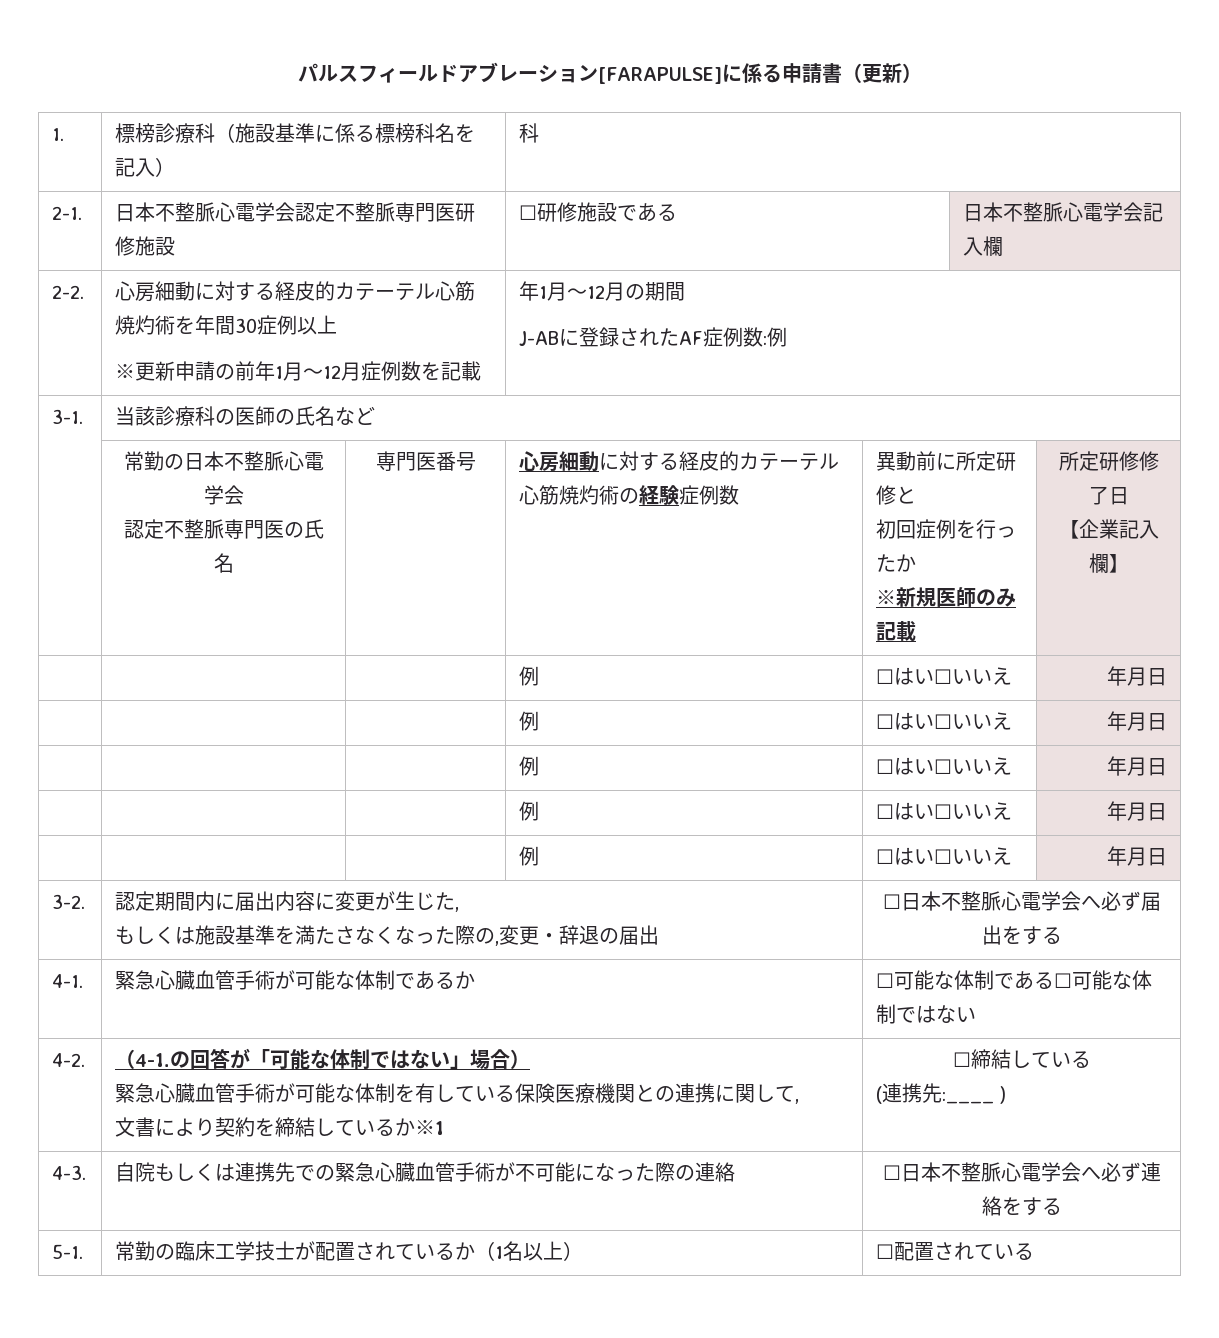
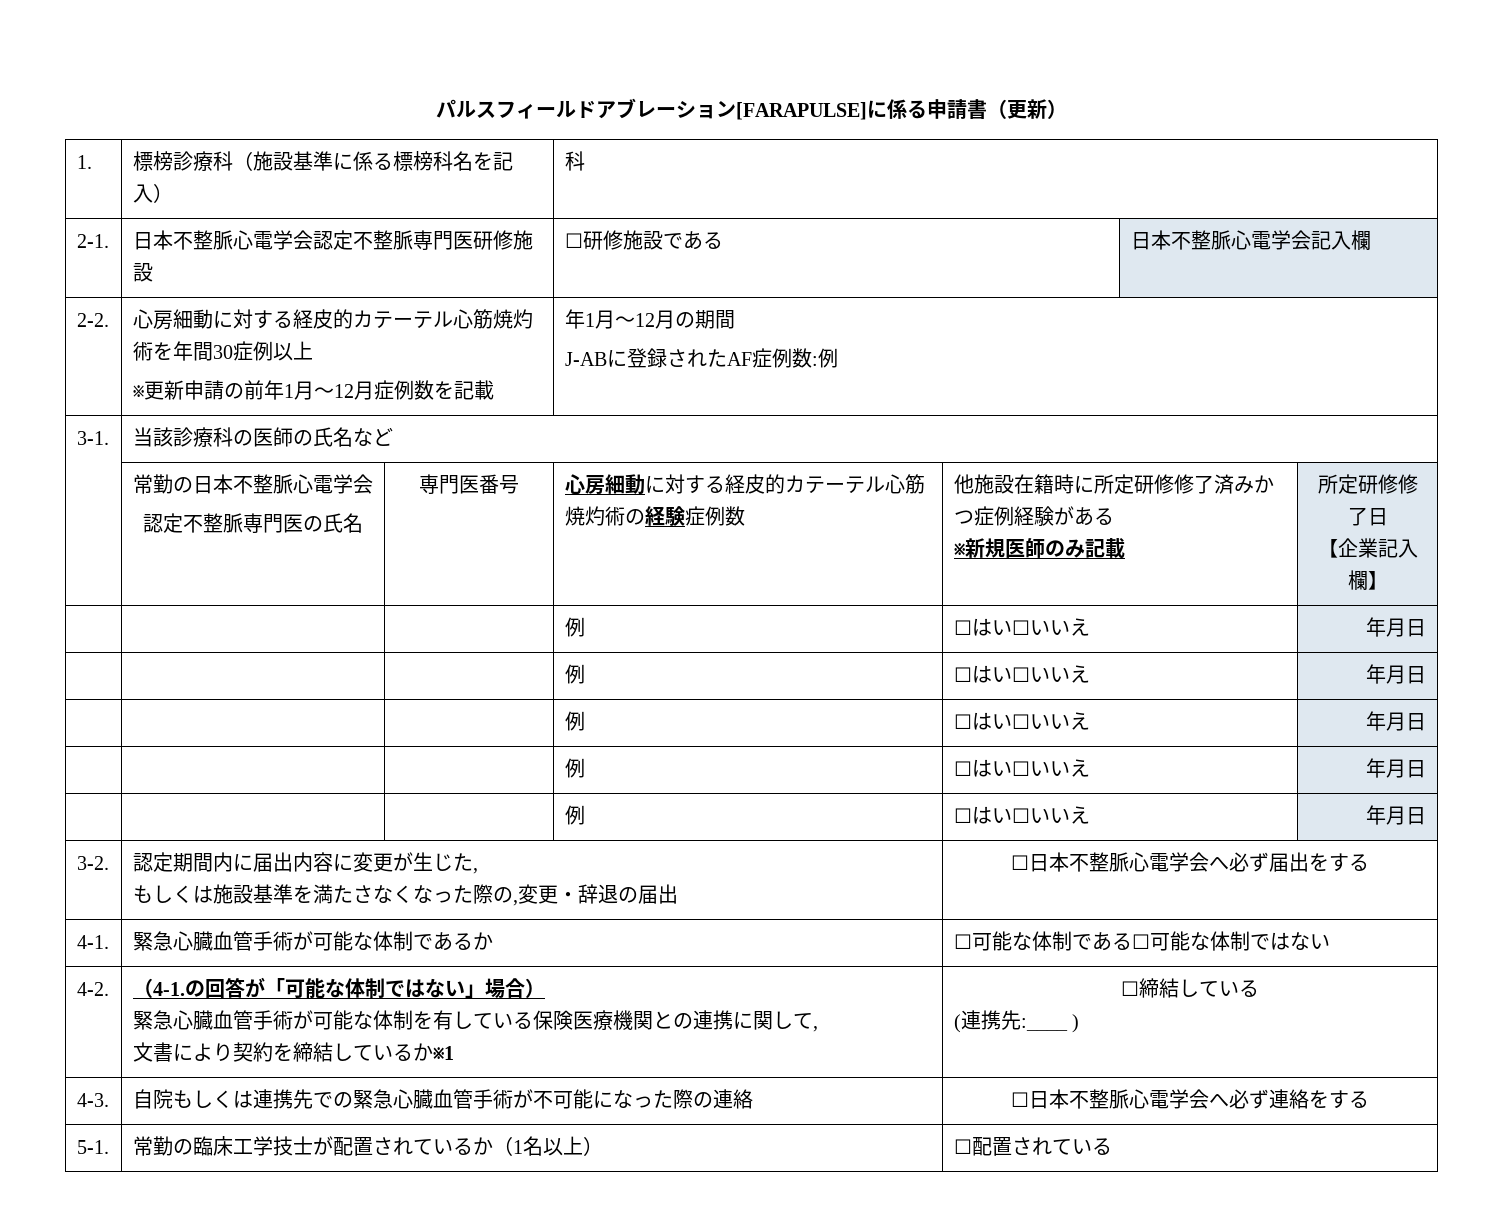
- 異動前に所定研修と
- 初回症例を行ったか
+ 他施設在籍時に所定研修修了済みかつ症例経験がある

